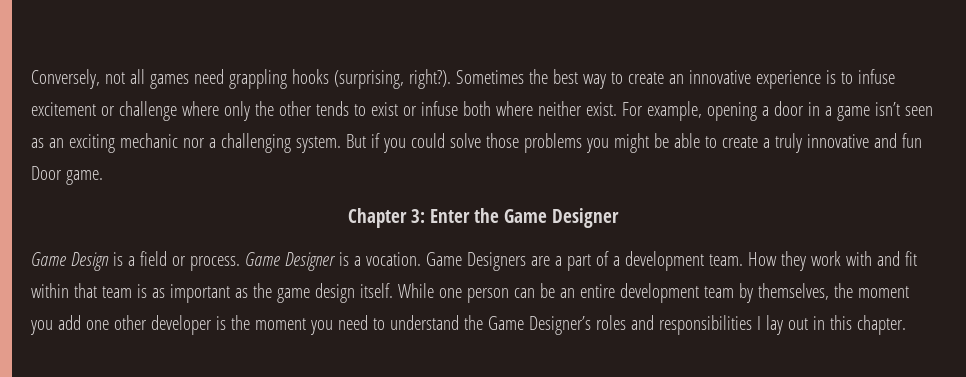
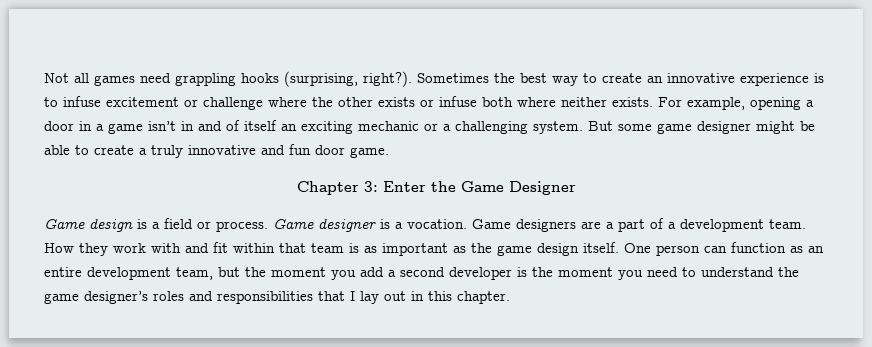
- Conversely, not all games need grappling hooks (surprising, right?).
+ Not all games need grappling hooks (surprising, right?).
- Sometimes the best way to create an innovative experience is to infuse excitement or challenge where only the other tends to exist or infuse both where neither exist.
+ Sometimes the best way to create an innovative experience is to infuse excitement or challenge where the other exists or infuse both where neither exists.
- For example, opening a door in a game isn’t seen as an exciting mechanic nor a challenging system.
+ For example, opening a door in a game isn’t in and of itself an exciting mechanic or a challenging system.
- But if you could solve those problems you might be able to create a truly innovative and fun Door game.
+ But some game designer might be able to create a truly innovative and fun door game.
- Game Design is a field or process.
+ Game design is a field or process.
- Game Designer is a vocation.
+ Game designer is a vocation.
- Game Designers are a part of a development team.
+ Game designers are a part of a development team.
- While one person can be an entire development team by themselves, the moment you add one other developer is the moment you need to understand the Game Designer’s roles and responsibilities I lay out in this chapter.
+ One person can function as an entire development team, but the moment you add a second developer is the moment you need to understand the game designer’s roles and responsibilities that I lay out in this chapter.

